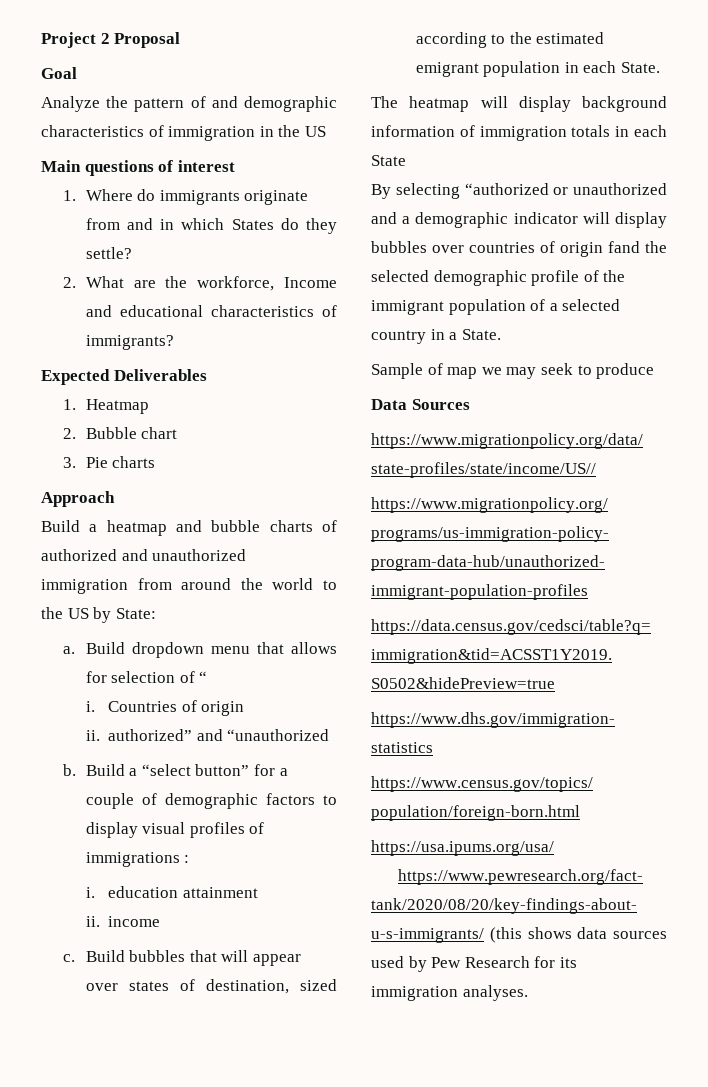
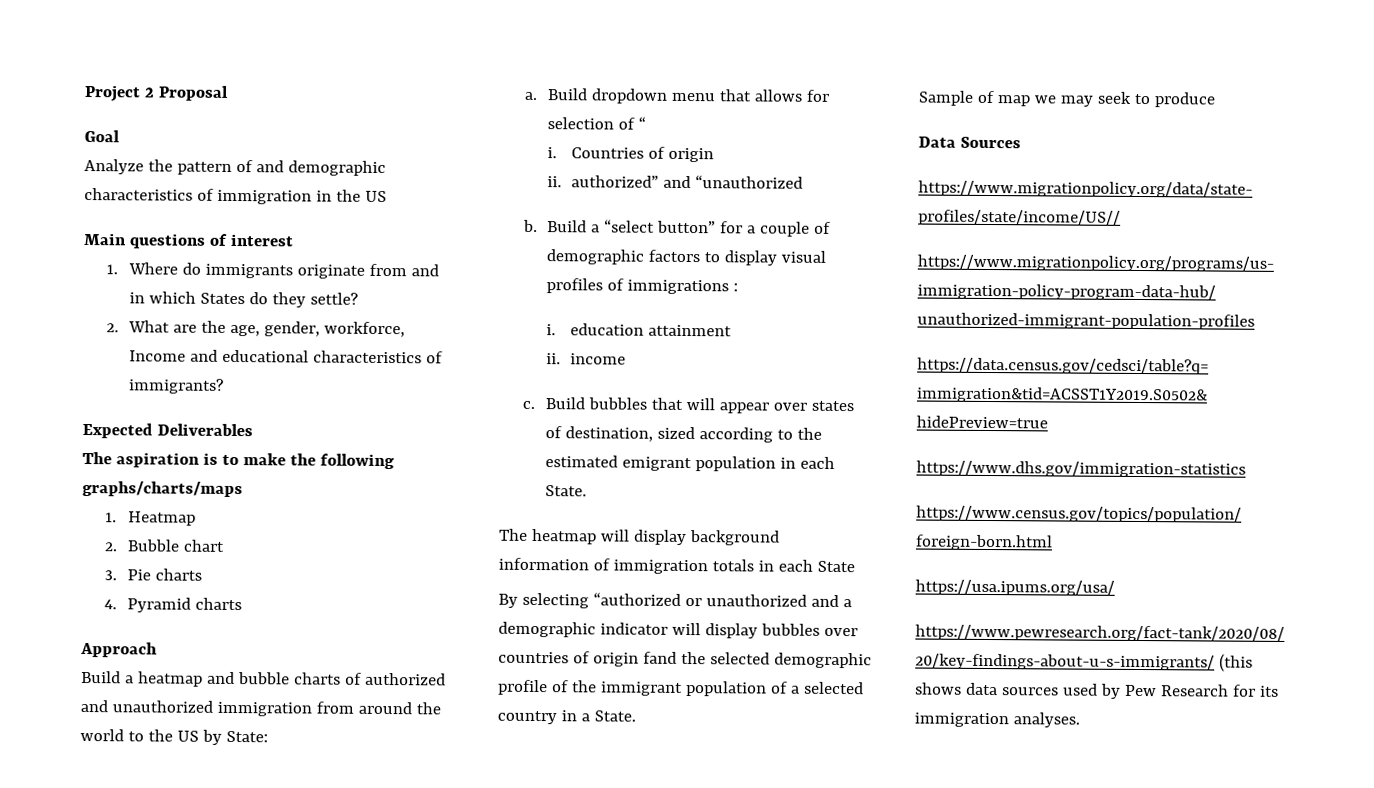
- 2. What are the workforce, Income and educational characteristics of immigrants?
+ 2. What are the age, gender, workforce, Income and educational characteristics of immigrants?
+ The aspiration is to make the following graphs/charts/maps
+ 4. Pyramid charts

